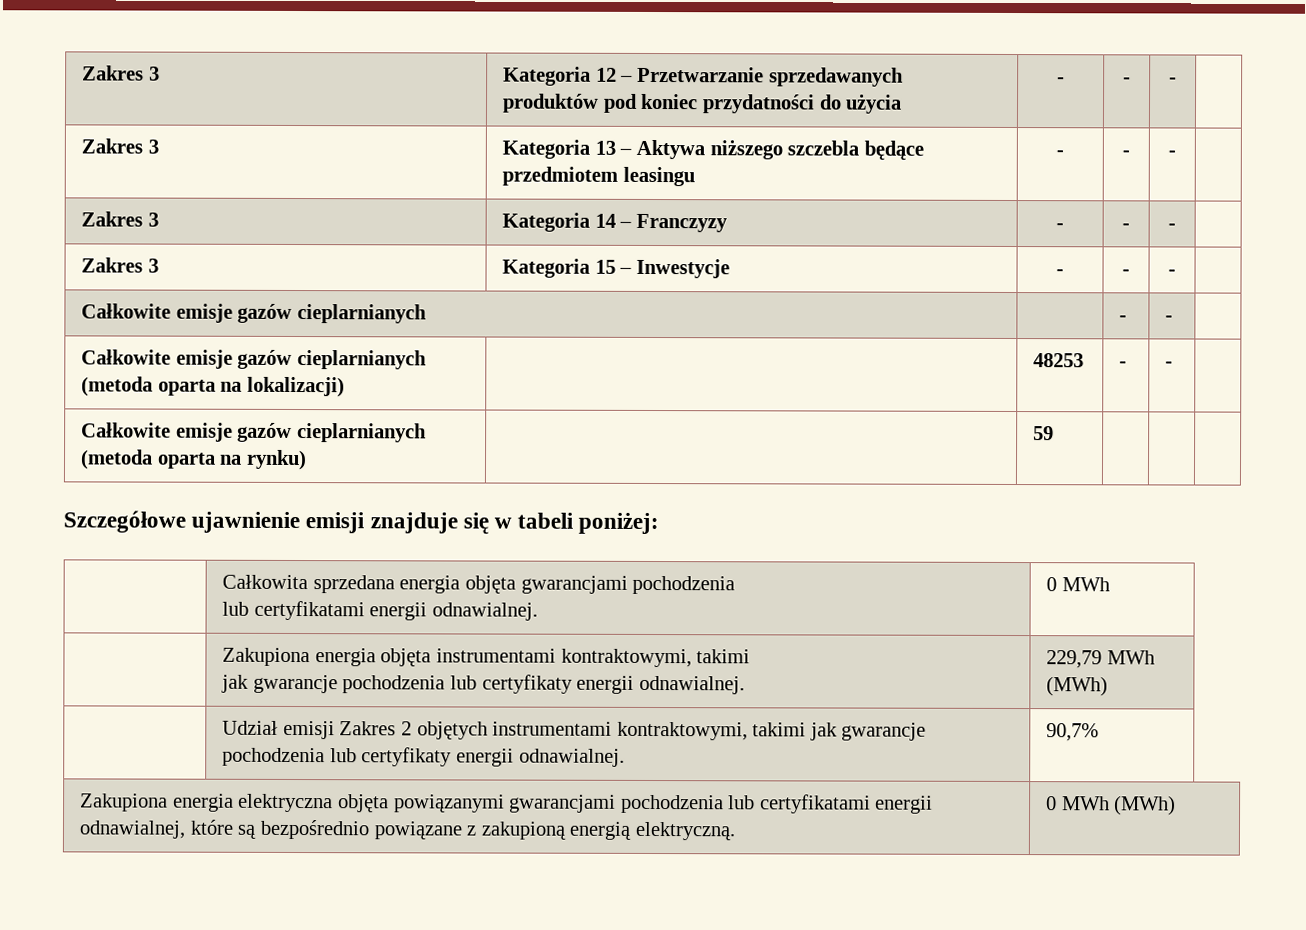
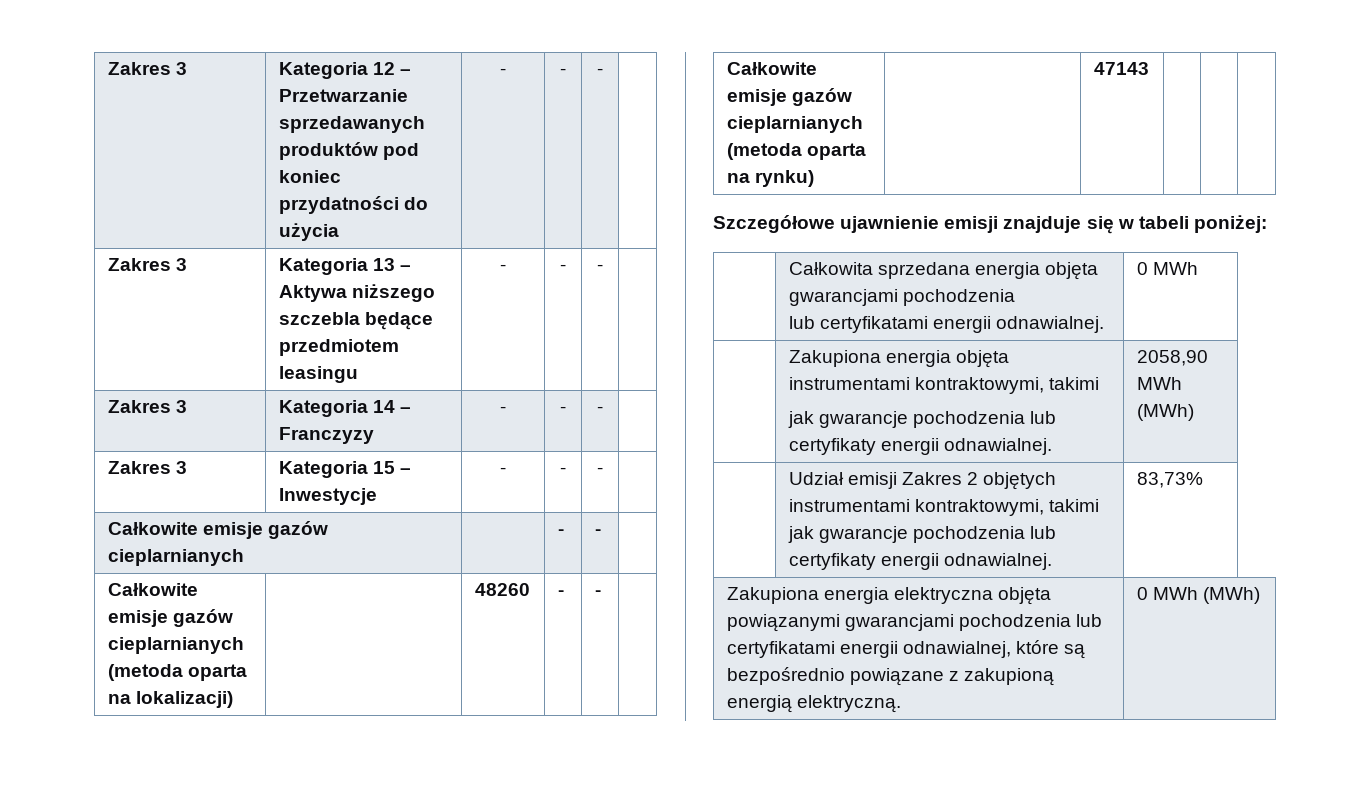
- Całkowite emisje gazów cieplarnianych (metoda oparta na lokalizacji) | | 48253 | - | - |
+ Całkowite emisje gazów cieplarnianych (metoda oparta na lokalizacji) | | 48260 | - | - |
- Całkowite emisje gazów cieplarnianych (metoda oparta na rynku) | | 59 | | |
+ Całkowite emisje gazów cieplarnianych (metoda oparta na rynku) | | 47143 | | |
  | Zakupiona energia objęta instrumentami kontraktowymi, takimi
- jak gwarancje pochodzenia lub certyfikaty energii odnawialnej. | 229,79 MWh (MWh)
+ jak gwarancje pochodzenia lub certyfikaty energii odnawialnej. | 2058,90 MWh (MWh)
- | Udział emisji Zakres 2 objętych instrumentami kontraktowymi, takimi jak gwarancje pochodzenia lub certyfikaty energii odnawialnej. | 90,7%
+ | Udział emisji Zakres 2 objętych instrumentami kontraktowymi, takimi jak gwarancje pochodzenia lub certyfikaty energii odnawialnej. | 83,73%

